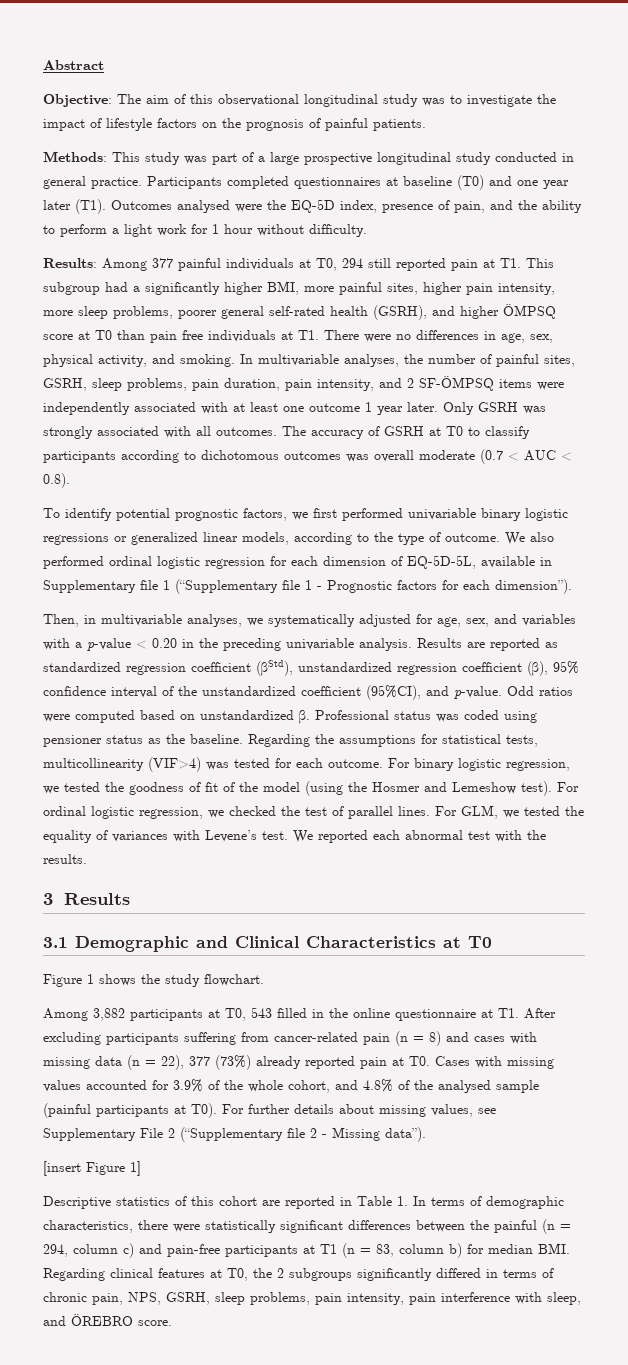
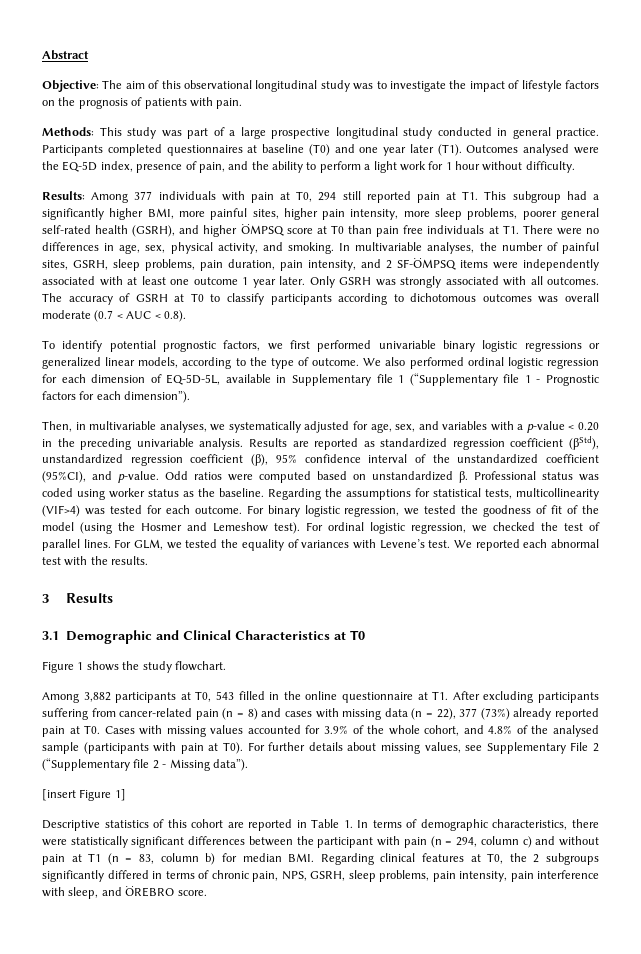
- Objective: The aim of this observational longitudinal study was to investigate the impact of lifestyle factors on the prognosis of painful patients.
+ Objective: The aim of this observational longitudinal study was to investigate the impact of lifestyle factors on the prognosis of patients with pain.
- Results: Among 377 painful individuals at T0, 294 still reported pain at T1. This subgroup had a significantly higher BMI, more painful sites, higher pain intensity, more sleep problems, poorer general self-rated health (GSRH), and higher ÖMPSQ score at T0 than pain free individuals at T1. There were no differences in age, sex, physical activity, and smoking.
+ Results: Among 377 individuals with pain at T0, 294 still reported pain at T1. This subgroup had a significantly higher BMI, more painful sites, higher pain intensity, more sleep problems, poorer general self-rated health (GSRH), and higher ÖMPSQ score at T0 than pain free individuals at T1. There were no differences in age, sex, physical activity, and smoking.
- Professional status was coded using pensioner status as the baseline.
+ Professional status was coded using worker status as the baseline.
- Among 3,882 participants at T0, 543 filled in the online questionnaire at T1. After excluding participants suffering from cancer-related pain (n = 8) and cases with missing data (n = 22), 377 (73%) already reported pain at T0. Cases with missing values accounted for 3.9% of the whole cohort, and 4.8% of the analysed sample (painful participants at T0). For further details about missing values, see Supplementary File 2 (“Supplementary file 2 - Missing data”).
+ Among 3,882 participants at T0, 543 filled in the online questionnaire at T1. After excluding participants suffering from cancer-related pain (n = 8) and cases with missing data (n = 22), 377 (73%) already reported pain at T0. Cases with missing values accounted for 3.9% of the whole cohort, and 4.8% of the analysed sample (participants with pain at T0). For further details about missing values, see Supplementary File 2 (“Supplementary file 2 - Missing data”).
- Descriptive statistics of this cohort are reported in Table 1. In terms of demographic characteristics, there were statistically significant differences between the painful (n = 294, column c) and pain-free participants at T1 (n = 83, column b) for median BMI. Regarding clinical features at T0, the 2 subgroups significantly differed in terms of chronic pain, NPS, GSRH, sleep problems, pain intensity, pain interference with sleep, and ÖREBRO score.
+ Descriptive statistics of this cohort are reported in Table 1. In terms of demographic characteristics, there were statistically significant differences between the participant with pain (n = 294, column c) and without pain at T1 (n = 83, column b) for median BMI. Regarding clinical features at T0, the 2 subgroups significantly differed in terms of chronic pain, NPS, GSRH, sleep problems, pain intensity, pain interference with sleep, and ÖREBRO score.

